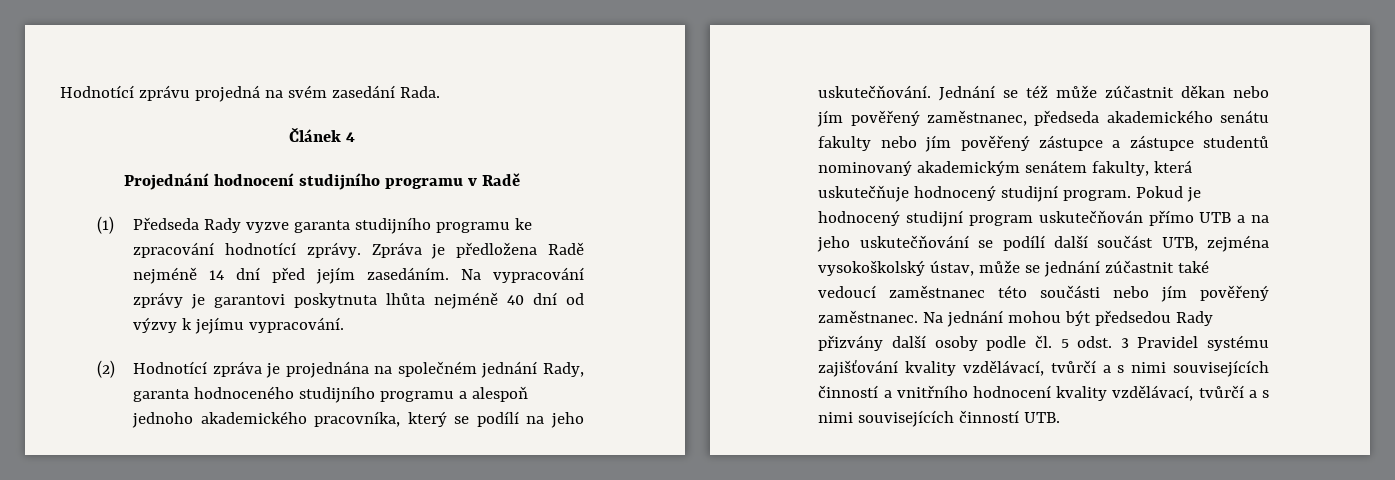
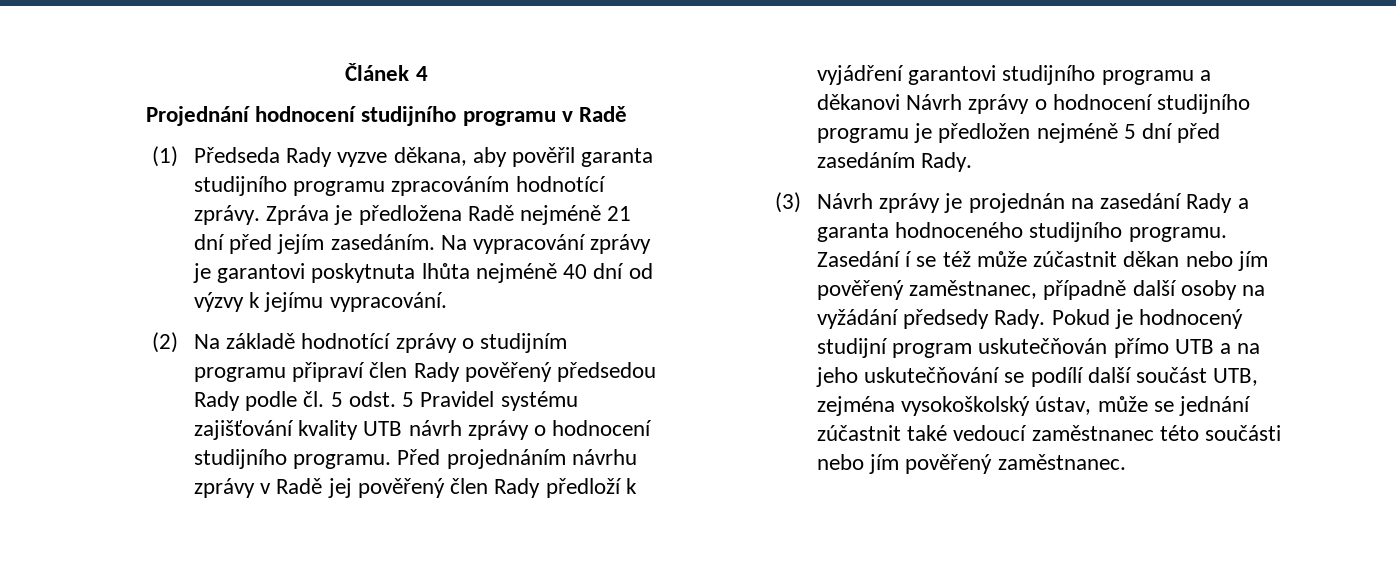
- Hodnotící zprávu projedná na svém zasedání Rada.
- (1) Předseda Rady vyzve garanta studijního programu ke zpracování hodnotící zprávy.
+ (1) Předseda Rady vyzve děkana, aby pověřil garanta studijního programu zpracováním hodnotící zprávy.
- Zpráva je předložena Radě nejméně 14 dní před jejím zasedáním.
+ Zpráva je předložena Radě nejméně 21 dní před jejím zasedáním.
- (2) Hodnotící zpráva je projednána na společném jednání Rady, garanta hodnoceného studijního programu a alespoň jednoho akademického pracovníka, který se podílí na jeho uskutečňování. Jednání se též může zúčastnit děkan nebo jím pověřený zaměstnanec, předseda akademického senátu fakulty nebo jím pověřený zástupce a zástupce studentů nominovaný akademickým senátem fakulty, která uskutečňuje hodnocený studijní program.
+ (2) Na základě hodnotící zprávy o studijním programu připraví člen Rady pověřený předsedou Rady podle čl. 5 odst. 5 Pravidel systému zajišťování kvality UTB návrh zprávy o hodnocení studijního programu. Před projednáním návrhu zprávy v Radě jej pověřený člen Rady předloží k vyjádření garantovi studijního programu a děkanovi Návrh zprávy o hodnocení studijního programu je předložen nejméně 5 dní před zasedáním Rady.
+ (3) Návrh zprávy je projednán na zasedání Rady a garanta hodnoceného studijního programu. Zasedání í se též může zúčastnit děkan nebo jím pověřený zaměstnanec, případně další osoby na vyžádání předsedy Rady.
- Na jednání mohou být předsedou Rady přizvány další osoby podle čl. 5 odst. 3 Pravidel systému zajišťování kvality vzdělávací, tvůrčí a s nimi souvisejících činností a vnitřního hodnocení kvality vzdělávací, tvůrčí a s nimi souvisejících činností UTB.

